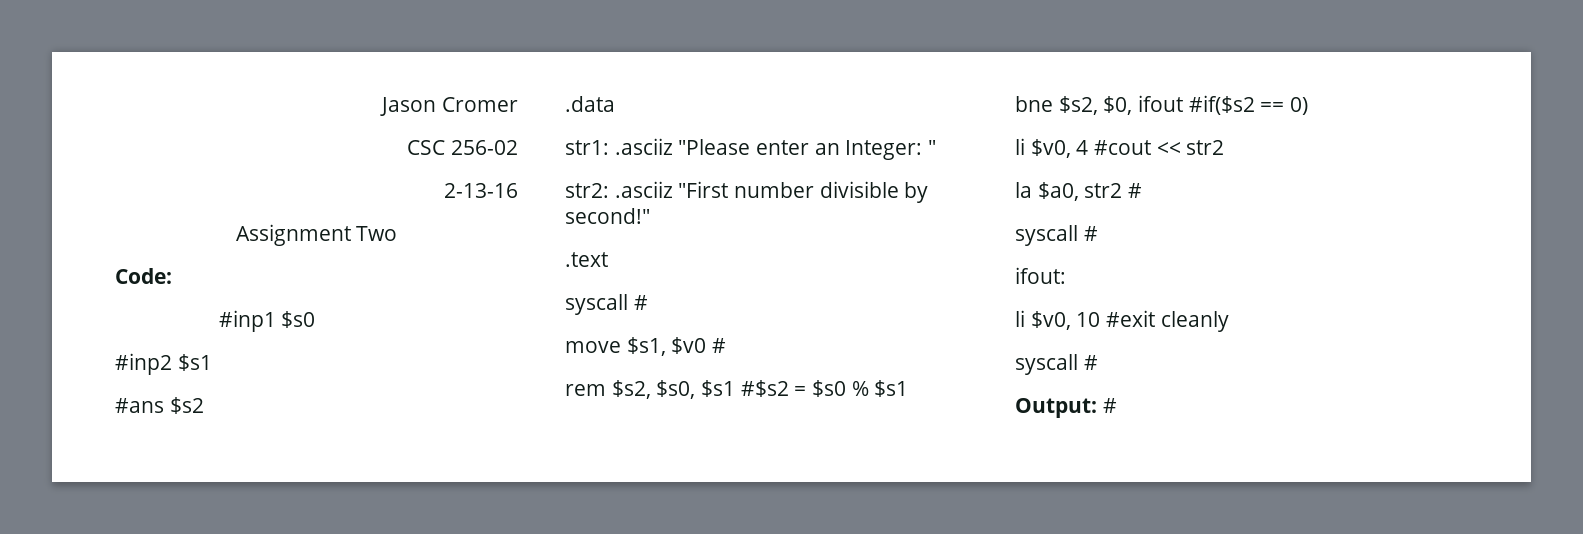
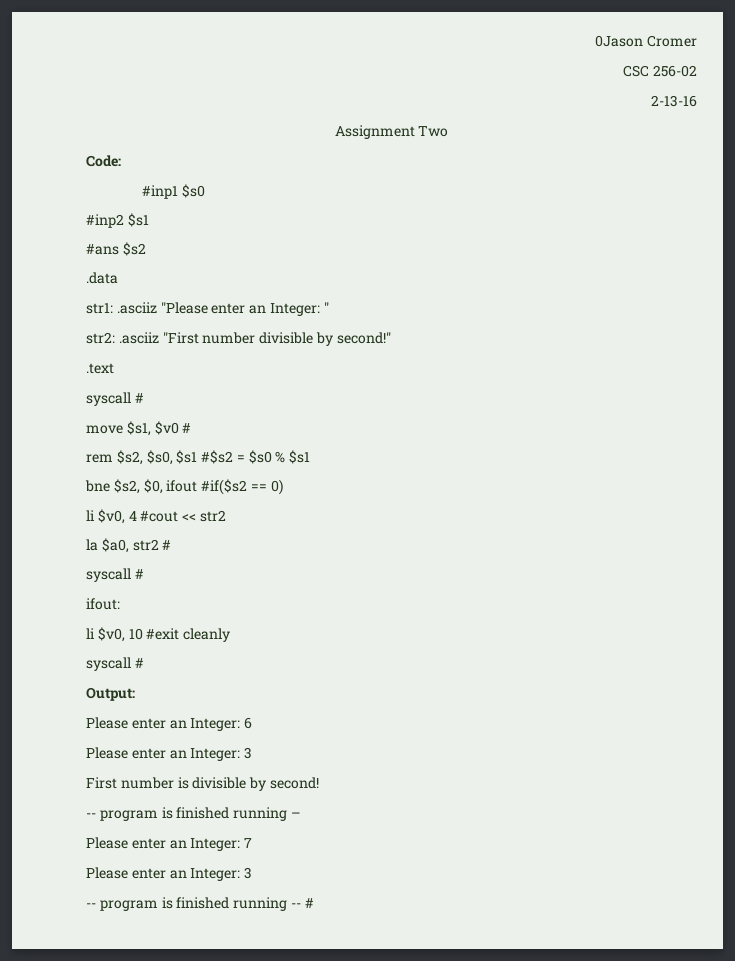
- Jason Cromer
+ 0Jason Cromer
- Output: #
+ Output:
+ Please enter an Integer: 6
+ Please enter an Integer: 3
+ First number is divisible by second!
+ -- program is finished running –
+ Please enter an Integer: 7
+ Please enter an Integer: 3
+ -- program is finished running -- #

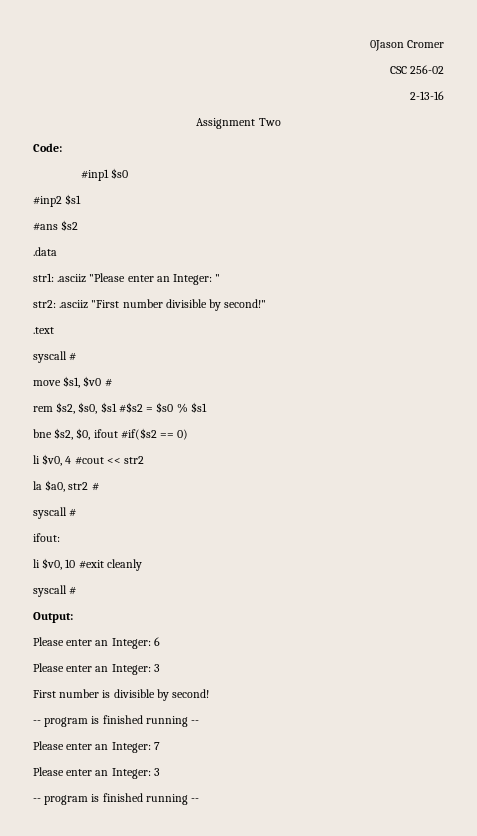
  First number is divisible by second!
- -- program is finished running –
+ -- program is finished running --
  Please enter an Integer: 7
  Please enter an Integer: 3
- -- program is finished running -- #
+ -- program is finished running --

